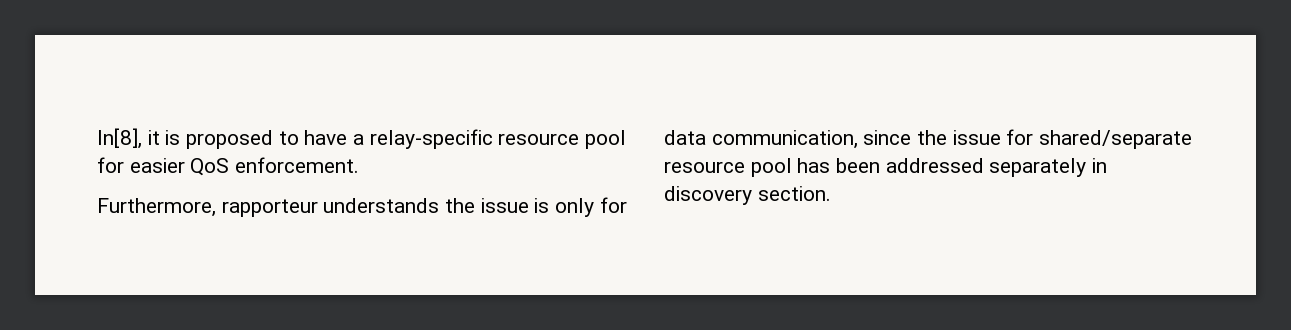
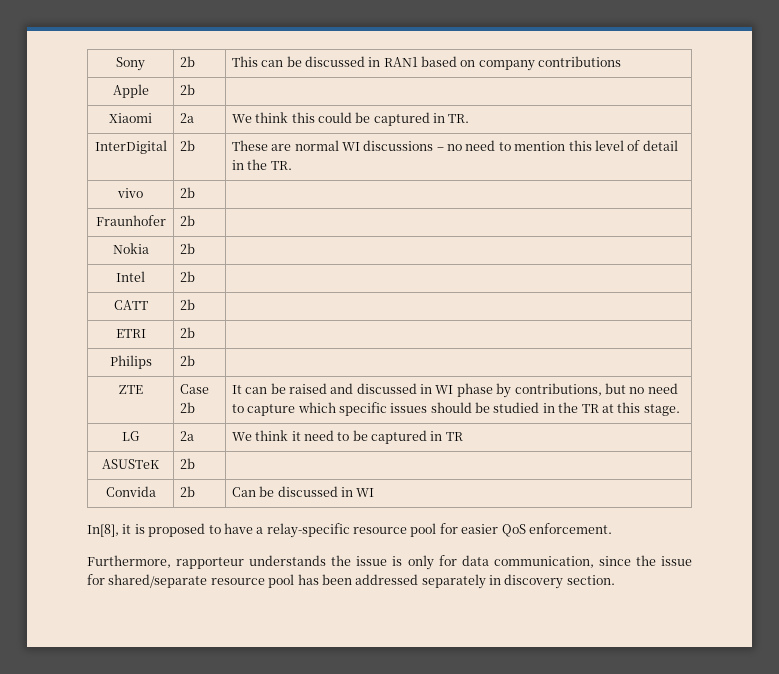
+ Sony | 2b | This can be discussed in RAN1 based on company contributions
+ Apple | 2b |
+ Xiaomi | 2a | We think this could be captured in TR.
+ InterDigital | 2b | These are normal WI discussions – no need to mention this level of detail in the TR.
+ vivo | 2b |
+ Fraunhofer | 2b |
+ Nokia | 2b |
+ Intel | 2b |
+ CATT | 2b |
+ ETRI | 2b |
+ Philips | 2b |
+ ZTE | Case 2b | It can be raised and discussed in WI phase by contributions, but no need to capture which specific issues should be studied in the TR at this stage.
+ LG | 2a | We think it need to be captured in TR
+ ASUSTeK | 2b |
+ Convida | 2b | Can be discussed in WI

